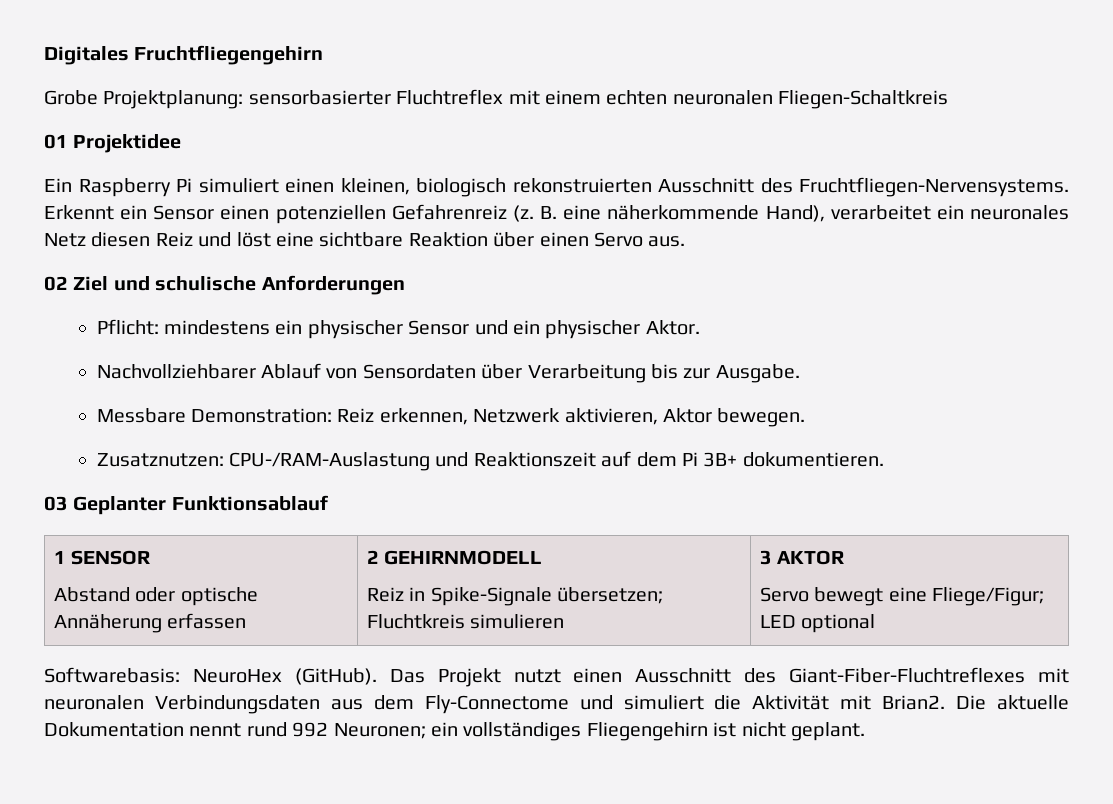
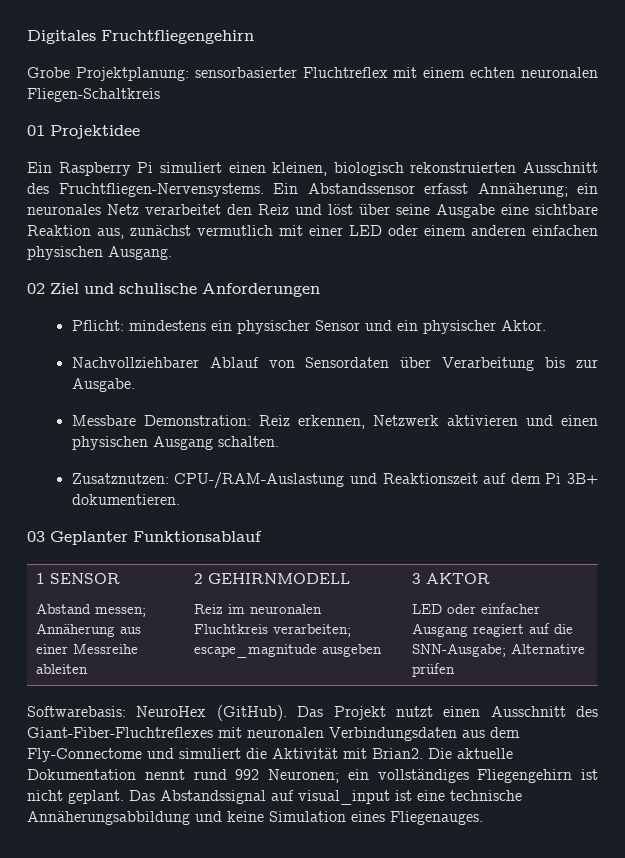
- Erkennt ein Sensor einen potenziellen Gefahrenreiz (z. B. eine näherkommende Hand), verarbeitet ein neuronales Netz diesen Reiz und löst eine sichtbare Reaktion über einen Servo aus.
+ Ein Abstandssensor erfasst Annäherung; ein neuronales Netz verarbeitet den Reiz und löst über seine Ausgabe eine sichtbare Reaktion aus, zunächst vermutlich mit einer LED oder einem anderen einfachen physischen Ausgang.
- Messbare Demonstration: Reiz erkennen, Netzwerk aktivieren, Aktor bewegen.
+ Messbare Demonstration: Reiz erkennen, Netzwerk aktivieren und einen physischen Ausgang schalten.
  1 SENSOR
- Abstand oder optische Annäherung erfassen | 2 GEHIRNMODELL
- Reiz in Spike-Signale übersetzen; Fluchtkreis simulieren | 3 AKTOR
- Servo bewegt eine Fliege/Figur; LED optional
+ Abstand messen; Annäherung aus einer Messreihe ableiten | 2 GEHIRNMODELL
+ Reiz im neuronalen Fluchtkreis verarbeiten; escape_magnitude ausgeben | 3 AKTOR
+ LED oder einfacher Ausgang reagiert auf die SNN-Ausgabe; Alternative prüfen
+ Das Abstandssignal auf visual_input ist eine technische Annäherungsabbildung und keine Simulation eines Fliegenauges.

